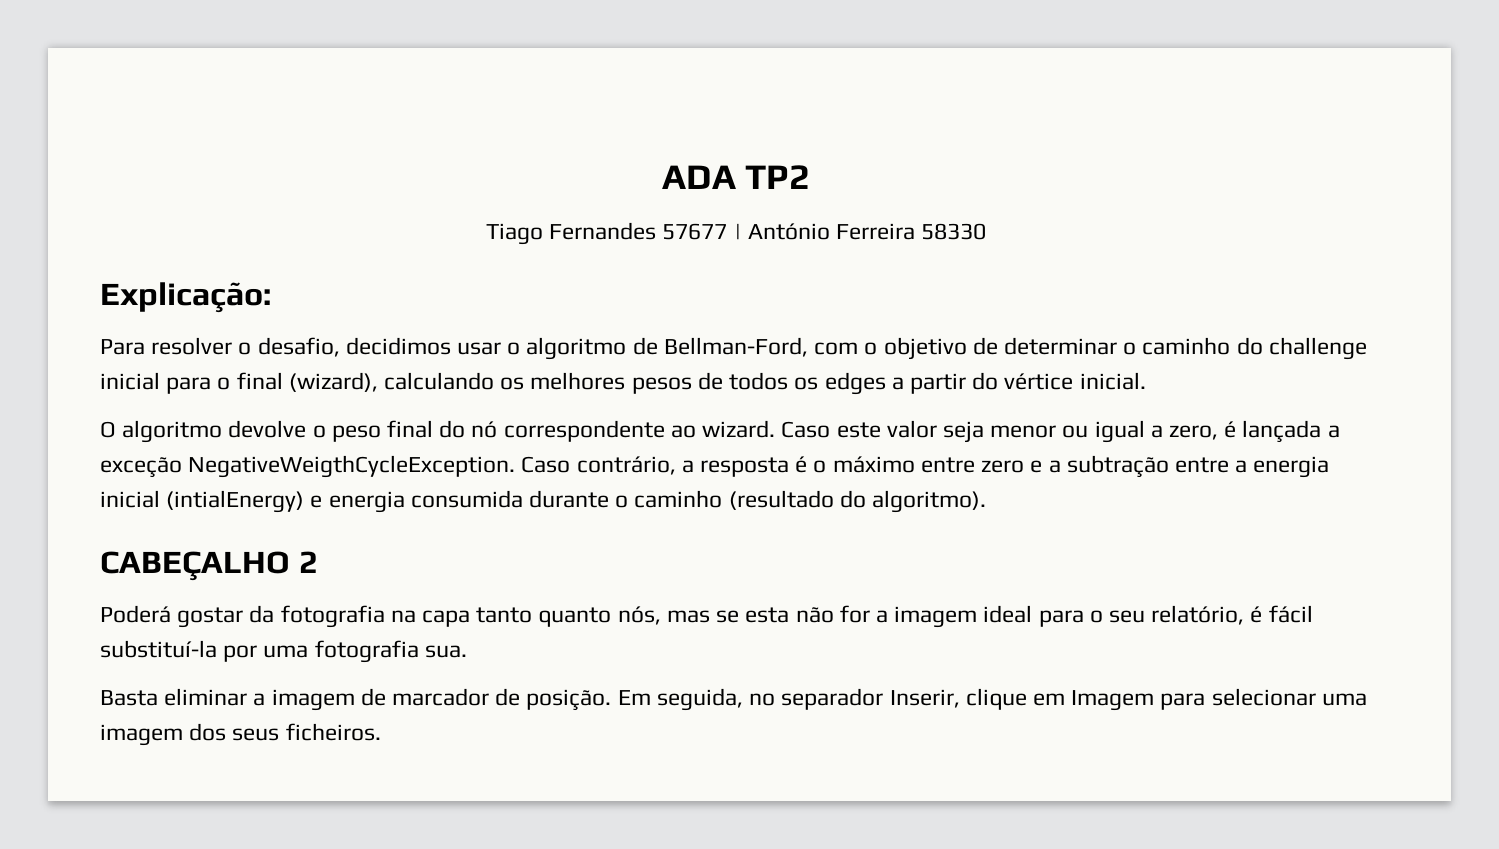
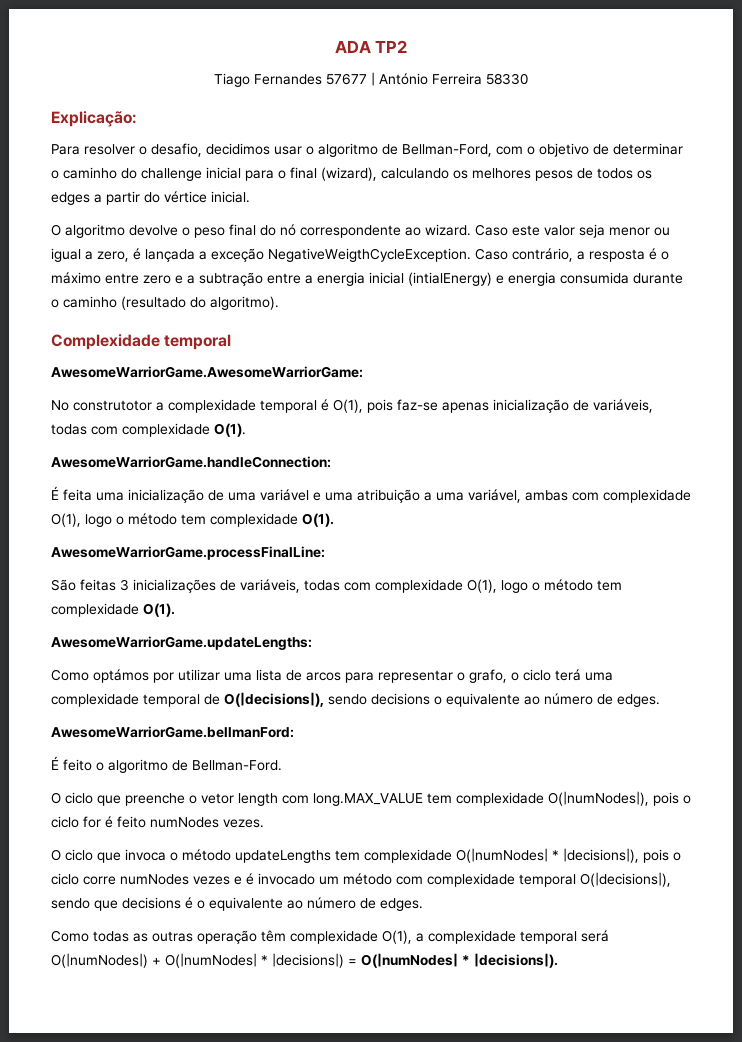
- CABEÇALHO 2
- Poderá gostar da fotografia na capa tanto quanto nós, mas se esta não for a imagem ideal para o seu relatório, é fácil substituí-la por uma fotografia sua.
- Basta eliminar a imagem de marcador de posição. Em seguida, no separador Inserir, clique em Imagem para selecionar uma imagem dos seus ficheiros.
+ Complexidade temporal
+ AwesomeWarriorGame.AwesomeWarriorGame:
+ No construtotor a complexidade temporal é O(1), pois faz-se apenas inicialização de variáveis, todas com complexidade O(1).
+ AwesomeWarriorGame.handleConnection:
+ É feita uma inicialização de uma variável e uma atribuição a uma variável, ambas com complexidade O(1), logo o método tem complexidade O(1).
+ AwesomeWarriorGame.processFinalLine:
+ São feitas 3 inicializações de variáveis, todas com complexidade O(1), logo o método tem complexidade O(1).
+ AwesomeWarriorGame.updateLengths:
+ Como optámos por utilizar uma lista de arcos para representar o grafo, o ciclo terá uma complexidade temporal de O(|decisions|), sendo decisions o equivalente ao número de edges.
+ AwesomeWarriorGame.bellmanFord:
+ É feito o algoritmo de Bellman-Ford.
+ O ciclo que preenche o vetor length com long.MAX_VALUE tem complexidade O(|numNodes|), pois o ciclo for é feito numNodes vezes.
+ O ciclo que invoca o método updateLengths tem complexidade O(|numNodes| * |decisions|), pois o ciclo corre numNodes vezes e é invocado um método com complexidade temporal O(|decisions|), sendo que decisions é o equivalente ao número de edges.
+ Como todas as outras operação têm complexidade O(1), a complexidade temporal será O(|numNodes|) + O(|numNodes| * |decisions|) = O(|numNodes| * |decisions|).

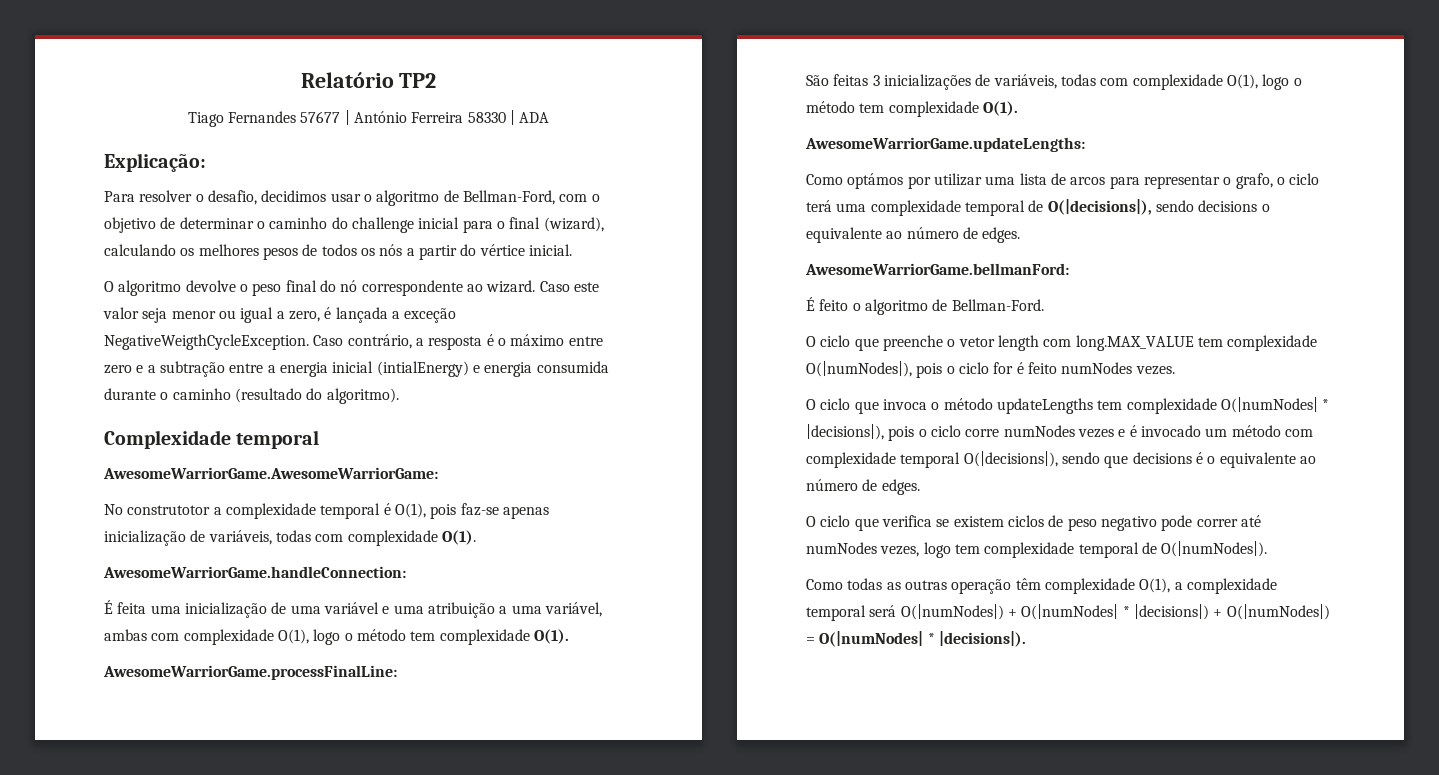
- ADA TP2
+ Relatório TP2
- Tiago Fernandes 57677 | António Ferreira 58330
+ Tiago Fernandes 57677 | António Ferreira 58330 | ADA
- Para resolver o desafio, decidimos usar o algoritmo de Bellman-Ford, com o objetivo de determinar o caminho do challenge inicial para o final (wizard), calculando os melhores pesos de todos os edges a partir do vértice inicial.
+ Para resolver o desafio, decidimos usar o algoritmo de Bellman-Ford, com o objetivo de determinar o caminho do challenge inicial para o final (wizard), calculando os melhores pesos de todos os nós a partir do vértice inicial.
+ O ciclo que verifica se existem ciclos de peso negativo pode correr até numNodes vezes, logo tem complexidade temporal de O(|numNodes|).
- Como todas as outras operação têm complexidade O(1), a complexidade temporal será O(|numNodes|) + O(|numNodes| * |decisions|) = O(|numNodes| * |decisions|).
+ Como todas as outras operação têm complexidade O(1), a complexidade temporal será O(|numNodes|) + O(|numNodes| * |decisions|) + O(|numNodes|) = O(|numNodes| * |decisions|).

